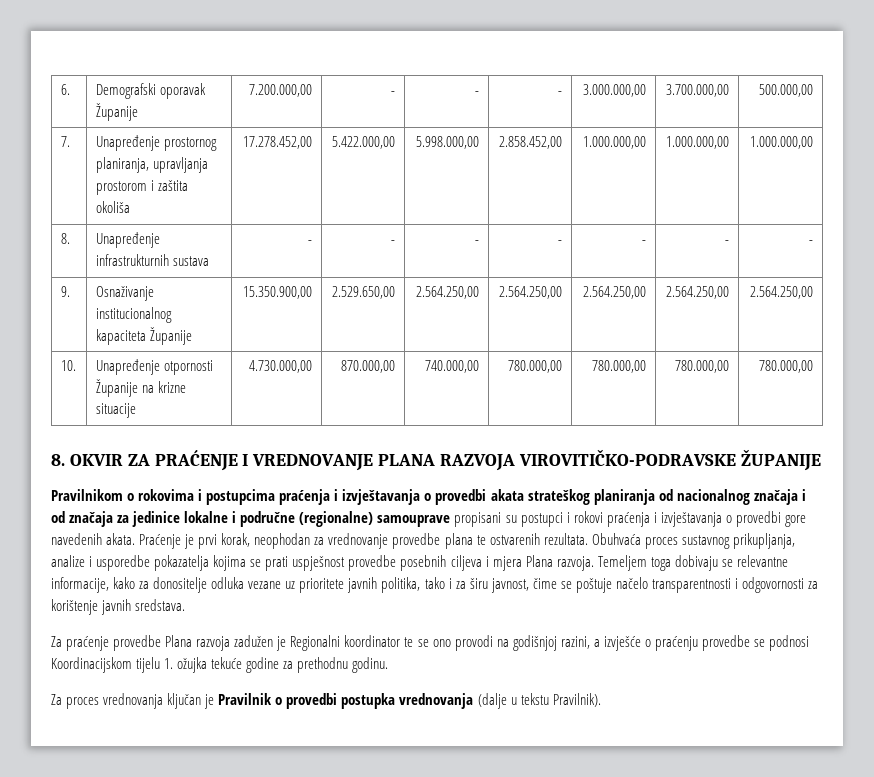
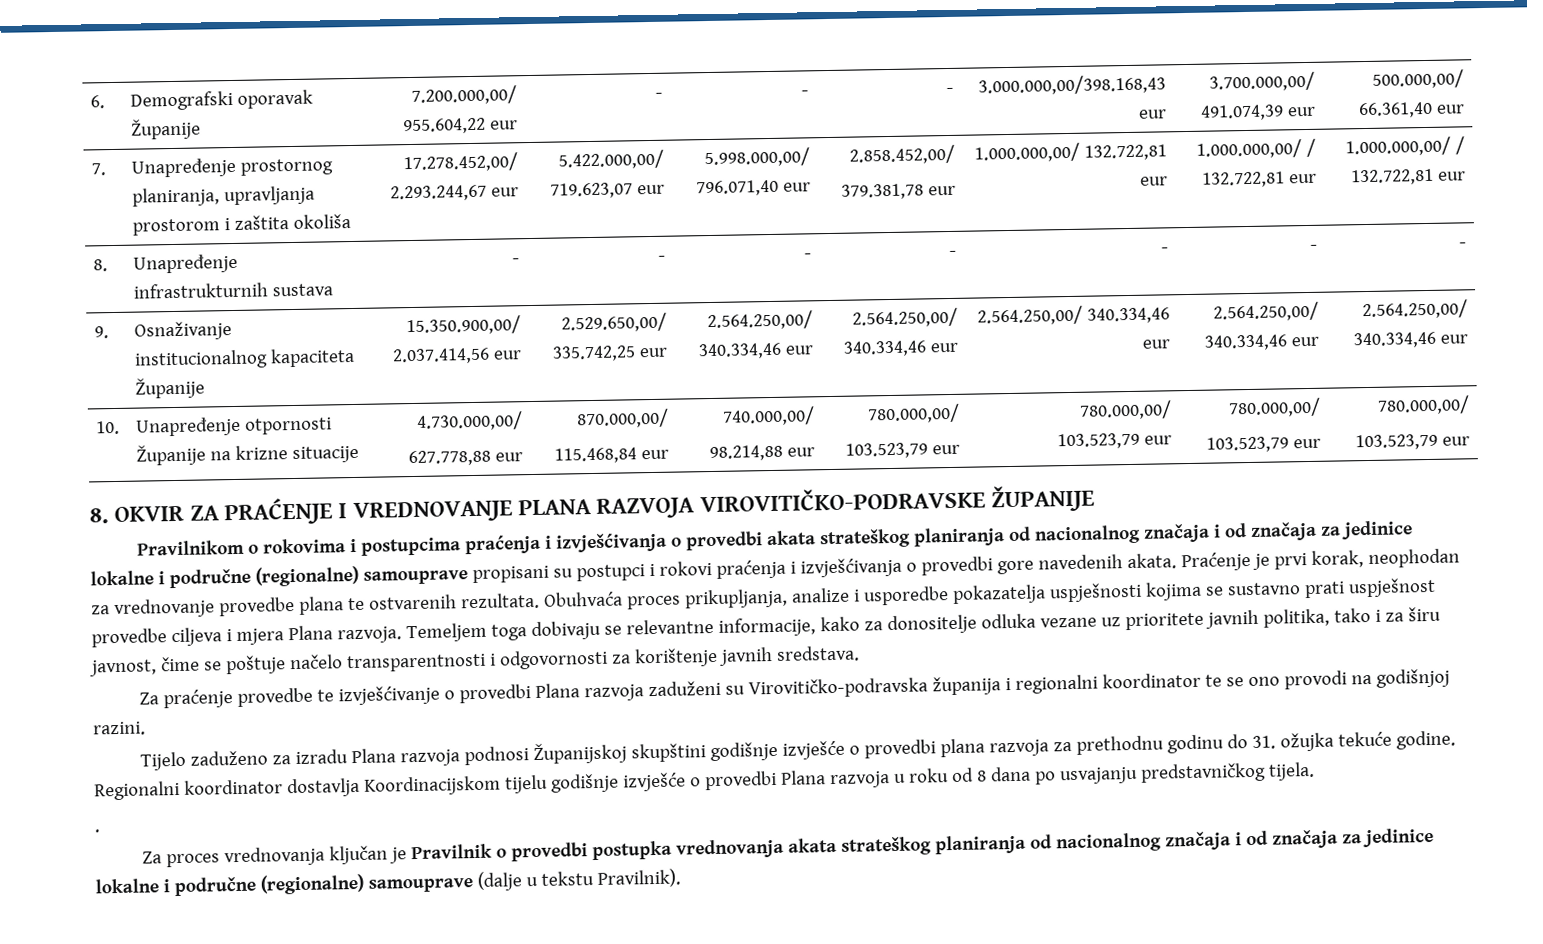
- 6. | Demografski oporavak Županije | 7.200.000,00 | - | - | - | 3.000.000,00 | 3.700.000,00 | 500.000,00
+ 6. | Demografski oporavak Županije | 7.200.000,00/ 955.604,22 eur | - | - | - | 3.000.000,00/398.168,43 eur | 3.700.000,00/ 491.074,39 eur | 500.000,00/ 66.361,40 eur
- 7. | Unapređenje prostornog planiranja, upravljanja prostorom i zaštita okoliša | 17.278.452,00 | 5.422.000,00 | 5.998.000,00 | 2.858.452,00 | 1.000.000,00 | 1.000.000,00 | 1.000.000,00
+ 7. | Unapređenje prostornog planiranja, upravljanja prostorom i zaštita okoliša | 17.278.452,00/ 2.293.244,67 eur | 5.422.000,00/ 719.623,07 eur | 5.998.000,00/ 796.071,40 eur | 2.858.452,00/
+ 379.381,78 eur | 1.000.000,00/ 132.722,81 eur | 1.000.000,00/ / 132.722,81 eur | 1.000.000,00/ / 132.722,81 eur
- 9. | Osnaživanje institucionalnog kapaciteta Županije | 15.350.900,00 | 2.529.650,00 | 2.564.250,00 | 2.564.250,00 | 2.564.250,00 | 2.564.250,00 | 2.564.250,00
+ 9. | Osnaživanje institucionalnog kapaciteta Županije | 15.350.900,00/ 2.037.414,56 eur | 2.529.650,00/ 335.742,25 eur | 2.564.250,00/ 340.334,46 eur | 2.564.250,00/ 340.334,46 eur | 2.564.250,00/ 340.334,46 eur | 2.564.250,00/ 340.334,46 eur | 2.564.250,00/ 340.334,46 eur
- 10. | Unapređenje otpornosti Županije na krizne situacije | 4.730.000,00 | 870.000,00 | 740.000,00 | 780.000,00 | 780.000,00 | 780.000,00 | 780.000,00
+ 10. | Unapređenje otpornosti Županije na krizne situacije | 4.730.000,00/
+ 627.778,88 eur | 870.000,00/
+ 115.468,84 eur | 740.000,00/
+ 98.214,88 eur | 780.000,00/
+ 103.523,79 eur | 780.000,00/
+ 103.523,79 eur | 780.000,00/
+ 103.523,79 eur | 780.000,00/
+ 103.523,79 eur
- Pravilnikom o rokovima i postupcima praćenja i izvještavanja o provedbi akata strateškog planiranja od nacionalnog značaja i od značaja za jedinice lokalne i područne (regionalne) samouprave propisani su postupci i rokovi praćenja i izvještavanja o provedbi gore navedenih akata.
+ Pravilnikom o rokovima i postupcima praćenja i izvješćivanja o provedbi akata strateškog planiranja od nacionalnog značaja i od značaja za jedinice lokalne i područne (regionalne) samouprave propisani su postupci i rokovi praćenja i izvješćivanja o provedbi gore navedenih akata.
- Obuhvaća proces sustavnog prikupljanja, analize i usporedbe pokazatelja kojima se prati uspješnost provedbe posebnih ciljeva i mjera Plana razvoja.
+ Obuhvaća proces prikupljanja, analize i usporedbe pokazatelja uspješnosti kojima se sustavno prati uspješnost provedbe ciljeva i mjera Plana razvoja.
- Za praćenje provedbe Plana razvoja zadužen je Regionalni koordinator te se ono provodi na godišnjoj razini, a izvješće o praćenju provedbe se podnosi Koordinacijskom tijelu 1. ožujka tekuće godine za prethodnu godinu.
+ Za praćenje provedbe te izvješćivanje o provedbi Plana razvoja zaduženi su Virovitičko-podravska županija i regionalni koordinator te se ono provodi na godišnjoj razini.
+ Tijelo zaduženo za izradu Plana razvoja podnosi Županijskoj skupštini godišnje izvješće o provedbi plana razvoja za prethodnu godinu do 31. ožujka tekuće godine. Regionalni koordinator dostavlja Koordinacijskom tijelu godišnje izvješće o provedbi Plana razvoja u roku od 8 dana po usvajanju predstavničkog tijela.
+ .
- Za proces vrednovanja ključan je Pravilnik o provedbi postupka vrednovanja (dalje u tekstu Pravilnik).
+ Za proces vrednovanja ključan je Pravilnik o provedbi postupka vrednovanja akata strateškog planiranja od nacionalnog značaja i od značaja za jedinice lokalne i područne (regionalne) samouprave (dalje u tekstu Pravilnik).

